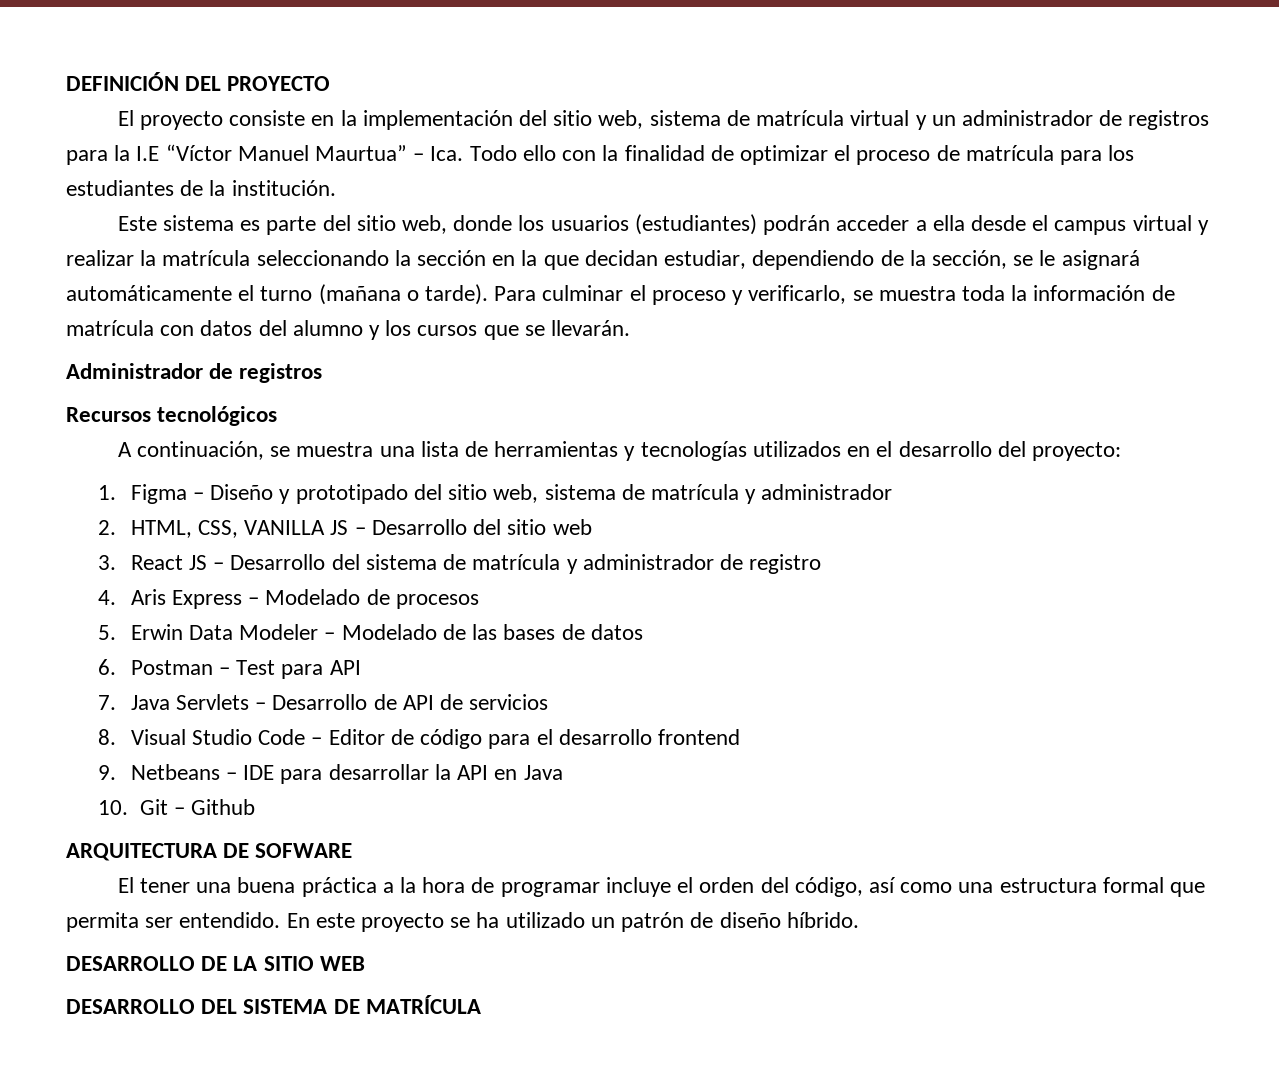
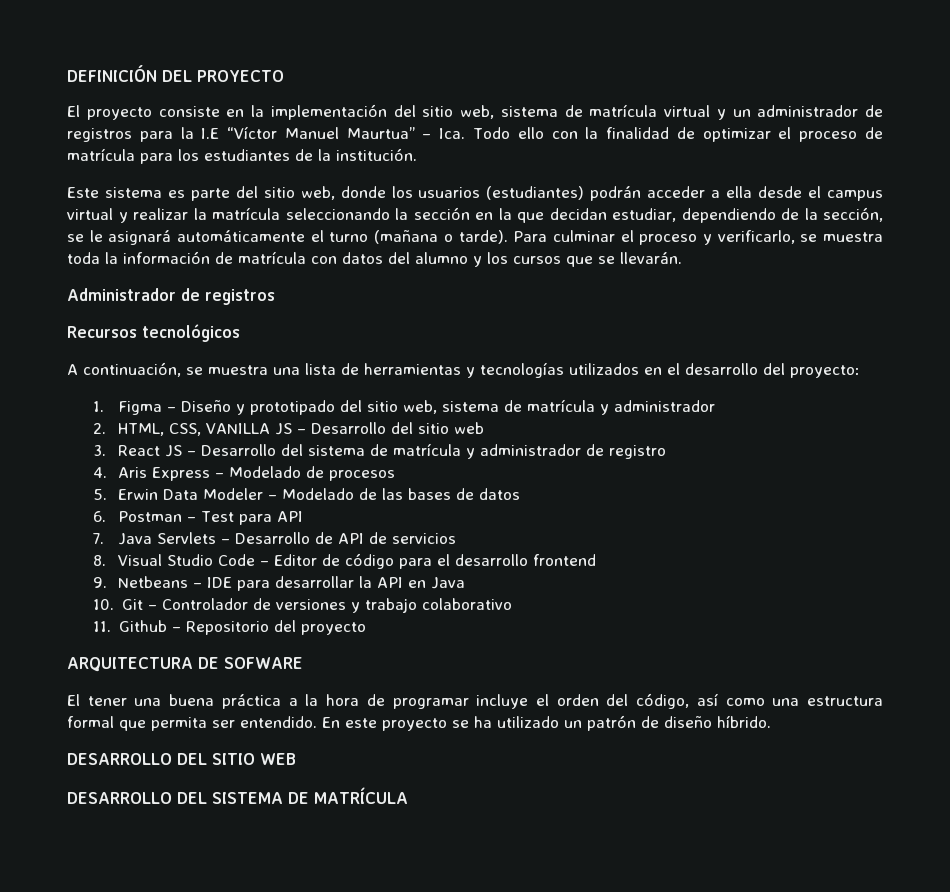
- 10. Git – Github
+ 10. Git – Controlador de versiones y trabajo colaborativo
+ 11. Github – Repositorio del proyecto
- DESARROLLO DE LA SITIO WEB
+ DESARROLLO DEL SITIO WEB

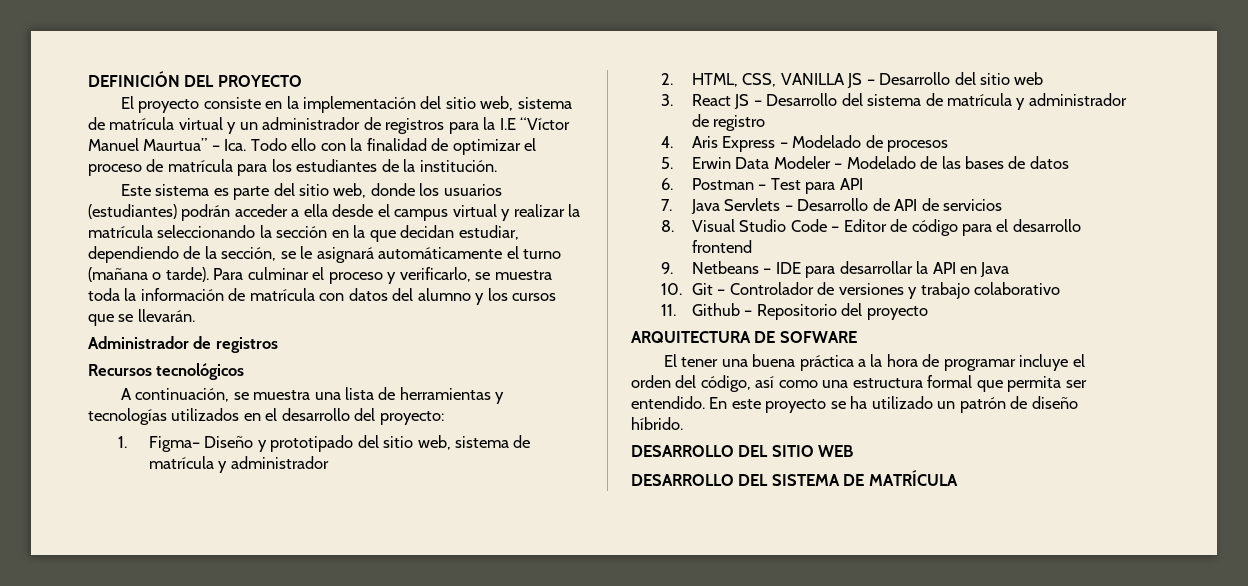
- 1. Figma – Diseño y prototipado del sitio web, sistema de matrícula y administrador
+ 1. Figma– Diseño y prototipado del sitio web, sistema de matrícula y administrador

